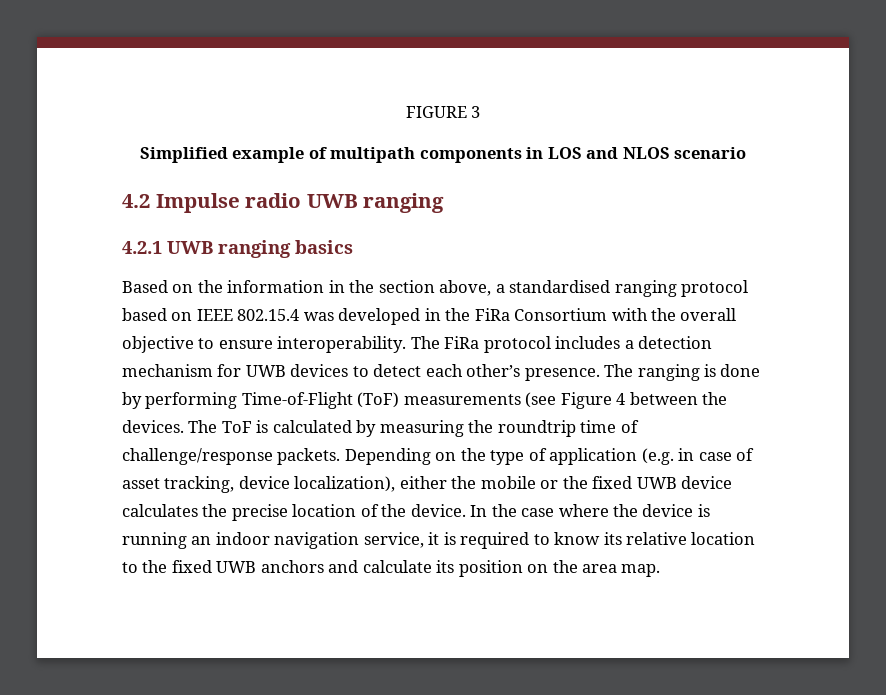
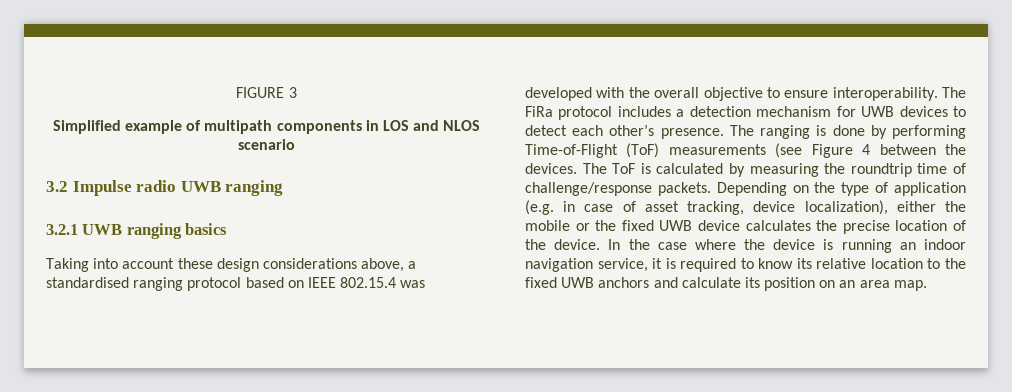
- 4.2 Impulse radio UWB ranging
+ 3.2 Impulse radio UWB ranging
- 4.2.1 UWB ranging basics
+ 3.2.1 UWB ranging basics
- Based on the information in the section above, a standardised ranging protocol based on IEEE 802.15.4 was developed in the FiRa Consortium with the overall objective to ensure interoperability.
+ Taking into account these design considerations above, a standardised ranging protocol based on IEEE 802.15.4 was developed with the overall objective to ensure interoperability.
- In the case where the device is running an indoor navigation service, it is required to know its relative location to the fixed UWB anchors and calculate its position on the area map.
+ In the case where the device is running an indoor navigation service, it is required to know its relative location to the fixed UWB anchors and calculate its position on an area map.

